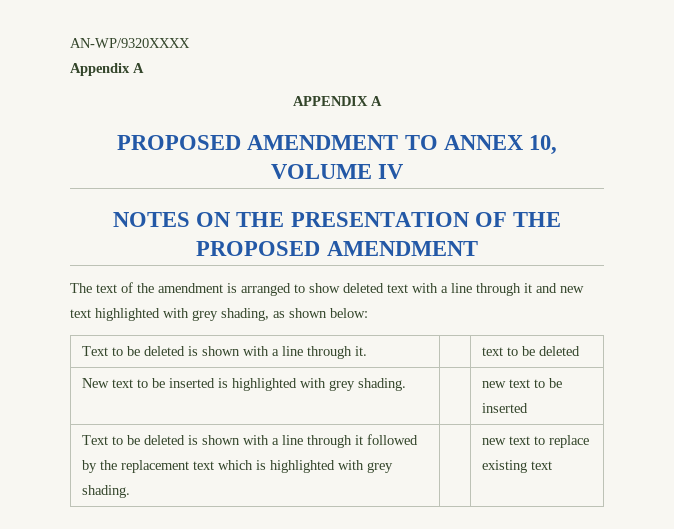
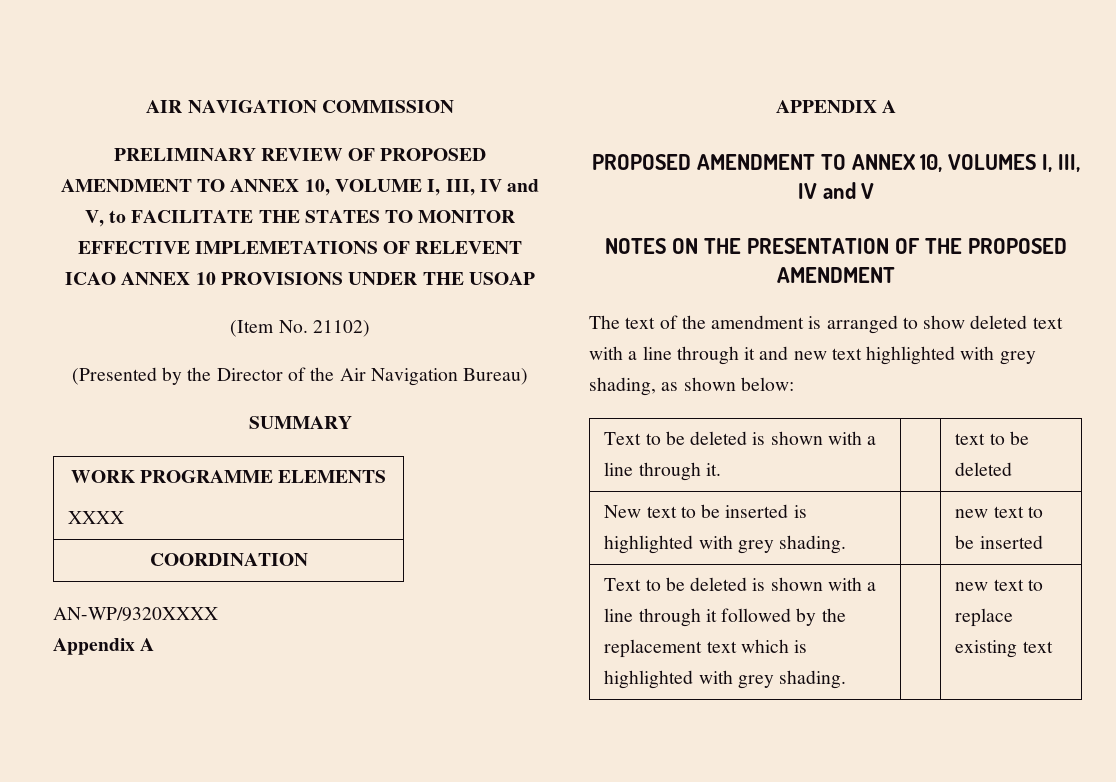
+ AIR NAVIGATION COMMISSION
+ PRELIMINARY REVIEW OF PROPOSED AMENDMENT TO ANNEX 10, VOLUME I, III, IV and V, to FACILITATE THE STATES TO MONITOR EFFECTIVE IMPLEMETATIONS OF RELEVENT ICAO ANNEX 10 PROVISIONS UNDER THE USOAP
+ (Item No. 21102)
+ (Presented by the Director of the Air Navigation Bureau)
+ SUMMARY
+ WORK PROGRAMME ELEMENTS
+ XXXX
+ COORDINATION
- PROPOSED AMENDMENT TO ANNEX 10, VOLUME IV
+ PROPOSED AMENDMENT TO ANNEX 10, VOLUMES I, III, IV and V

